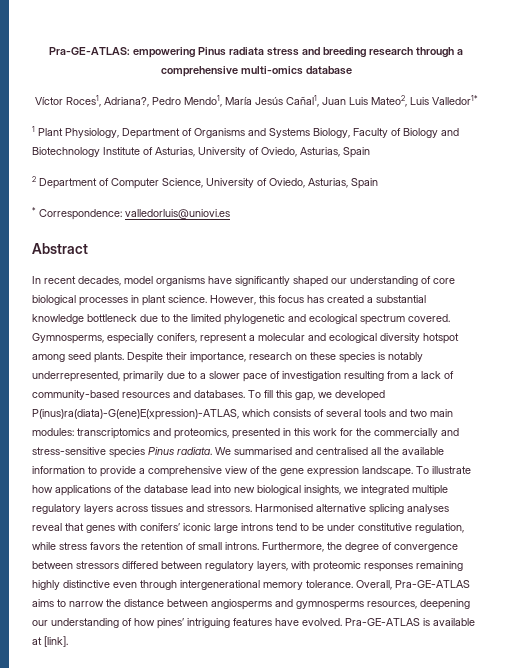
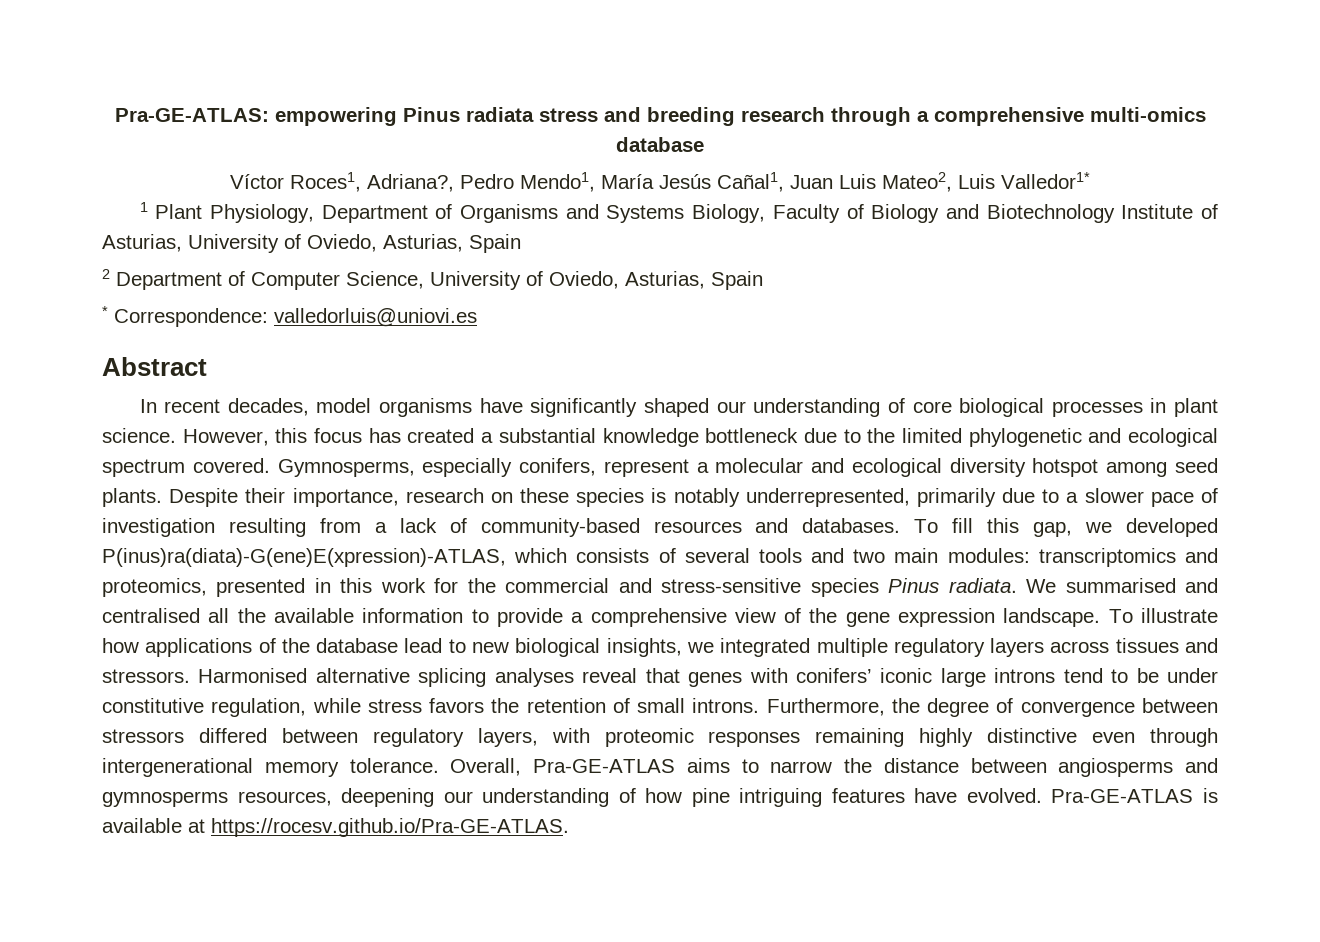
- To fill this gap, we developed P(inus)ra(diata)-G(ene)E(xpression)-ATLAS, which consists of several tools and two main modules: transcriptomics and proteomics, presented in this work for the commercially and stress-sensitive species Pinus radiata.
+ To fill this gap, we developed P(inus)ra(diata)-G(ene)E(xpression)-ATLAS, which consists of several tools and two main modules: transcriptomics and proteomics, presented in this work for the commercial and stress-sensitive species Pinus radiata.
- To illustrate how applications of the database lead into new biological insights, we integrated multiple regulatory layers across tissues and stressors.
+ To illustrate how applications of the database lead to new biological insights, we integrated multiple regulatory layers across tissues and stressors.
- Overall, Pra-GE-ATLAS aims to narrow the distance between angiosperms and gymnosperms resources, deepening our understanding of how pines’ intriguing features have evolved.
+ Overall, Pra-GE-ATLAS aims to narrow the distance between angiosperms and gymnosperms resources, deepening our understanding of how pine intriguing features have evolved.
- Pra-GE-ATLAS is available at [link].
+ Pra-GE-ATLAS is available at https://rocesv.github.io/Pra-GE-ATLAS.

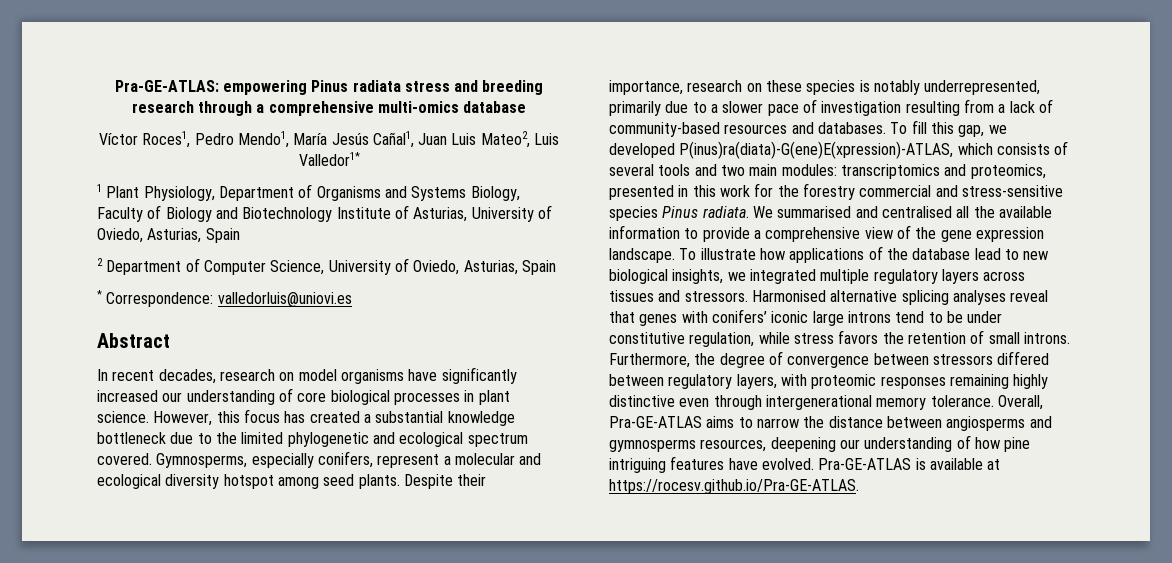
- Víctor Roces1, Adriana?, Pedro Mendo1, María Jesús Cañal1, Juan Luis Mateo2, Luis Valledor1*
+ Víctor Roces1, Pedro Mendo1, María Jesús Cañal1, Juan Luis Mateo2, Luis Valledor1*
- In recent decades, model organisms have significantly shaped our understanding of core biological processes in plant science.
+ In recent decades, research on model organisms have significantly increased our understanding of core biological processes in plant science.
- To fill this gap, we developed P(inus)ra(diata)-G(ene)E(xpression)-ATLAS, which consists of several tools and two main modules: transcriptomics and proteomics, presented in this work for the commercial and stress-sensitive species Pinus radiata.
+ To fill this gap, we developed P(inus)ra(diata)-G(ene)E(xpression)-ATLAS, which consists of several tools and two main modules: transcriptomics and proteomics, presented in this work for the forestry commercial and stress-sensitive species Pinus radiata.

